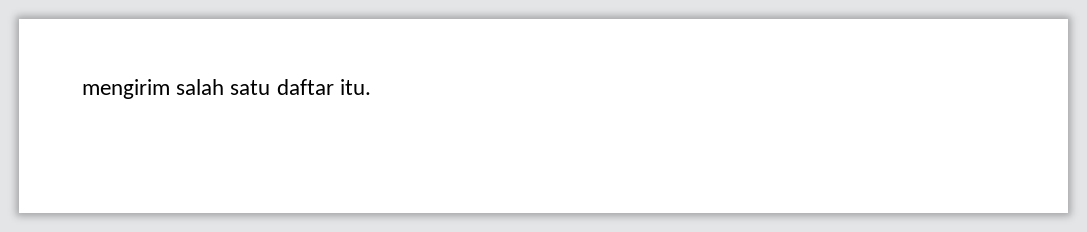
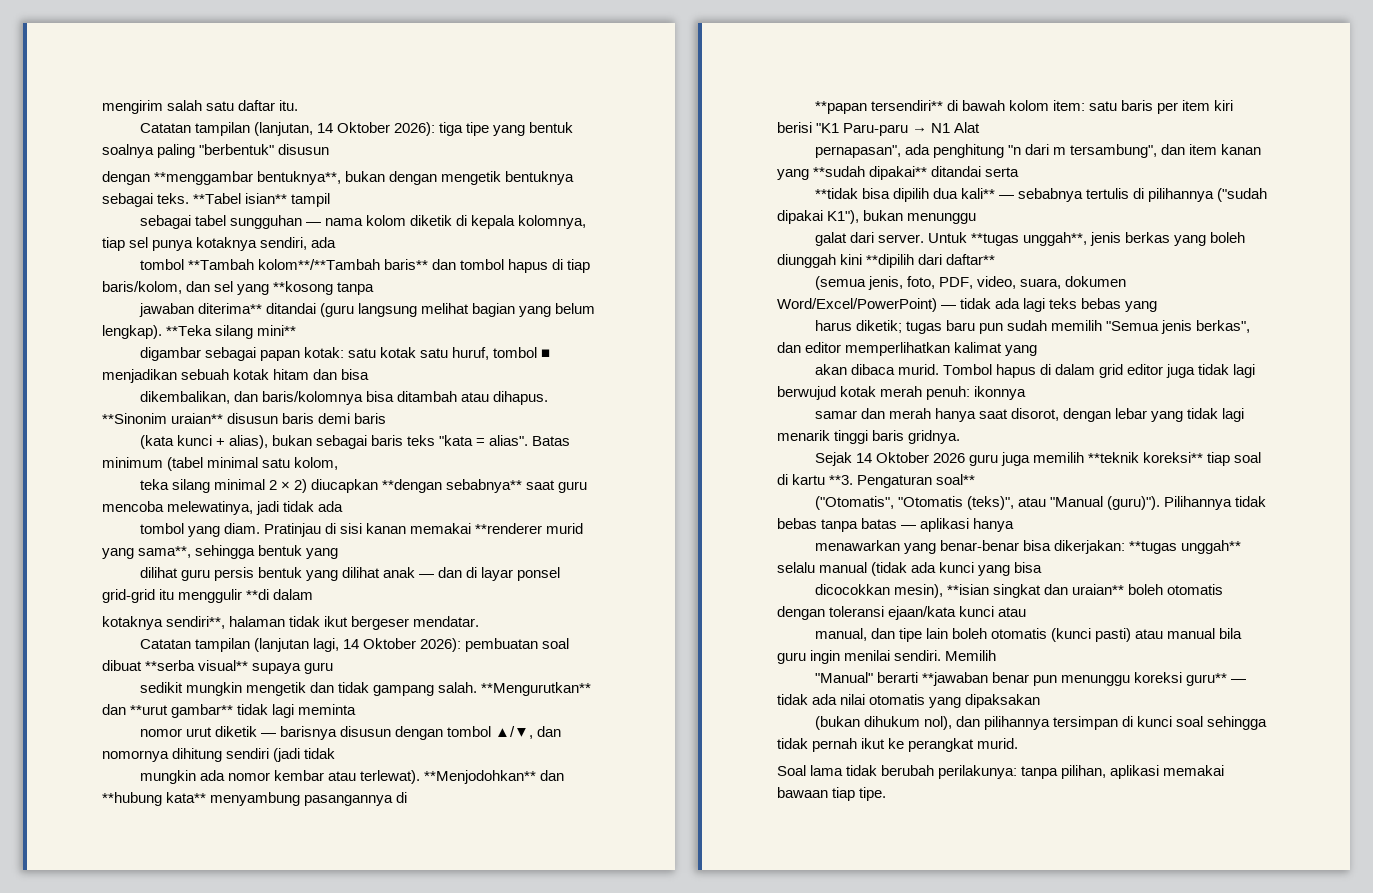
+ Catatan tampilan (lanjutan, 14 Oktober 2026): tiga tipe yang bentuk soalnya paling "berbentuk" disusun
+ dengan **menggambar bentuknya**, bukan dengan mengetik bentuknya sebagai teks. **Tabel isian** tampil
+ sebagai tabel sungguhan — nama kolom diketik di kepala kolomnya, tiap sel punya kotaknya sendiri, ada
+ tombol **Tambah kolom**/**Tambah baris** dan tombol hapus di tiap baris/kolom, dan sel yang **kosong tanpa
+ jawaban diterima** ditandai (guru langsung melihat bagian yang belum lengkap). **Teka silang mini**
+ digambar sebagai papan kotak: satu kotak satu huruf, tombol ■ menjadikan sebuah kotak hitam dan bisa
+ dikembalikan, dan baris/kolomnya bisa ditambah atau dihapus. **Sinonim uraian** disusun baris demi baris
+ (kata kunci + alias), bukan sebagai baris teks "kata = alias". Batas minimum (tabel minimal satu kolom,
+ teka silang minimal 2 × 2) diucapkan **dengan sebabnya** saat guru mencoba melewatinya, jadi tidak ada
+ tombol yang diam. Pratinjau di sisi kanan memakai **renderer murid yang sama**, sehingga bentuk yang
+ dilihat guru persis bentuk yang dilihat anak — dan di layar ponsel grid-grid itu menggulir **di dalam
+ kotaknya sendiri**, halaman tidak ikut bergeser mendatar.
+ Catatan tampilan (lanjutan lagi, 14 Oktober 2026): pembuatan soal dibuat **serba visual** supaya guru
+ sedikit mungkin mengetik dan tidak gampang salah. **Mengurutkan** dan **urut gambar** tidak lagi meminta
+ nomor urut diketik — barisnya disusun dengan tombol ▲/▼, dan nomornya dihitung sendiri (jadi tidak
+ mungkin ada nomor kembar atau terlewat). **Menjodohkan** dan **hubung kata** menyambung pasangannya di
+ **papan tersendiri** di bawah kolom item: satu baris per item kiri berisi "K1 Paru-paru → N1 Alat
+ pernapasan", ada penghitung "n dari m tersambung", dan item kanan yang **sudah dipakai** ditandai serta
+ **tidak bisa dipilih dua kali** — sebabnya tertulis di pilihannya ("sudah dipakai K1"), bukan menunggu
+ galat dari server. Untuk **tugas unggah**, jenis berkas yang boleh diunggah kini **dipilih dari daftar**
+ (semua jenis, foto, PDF, video, suara, dokumen Word/Excel/PowerPoint) — tidak ada lagi teks bebas yang
+ harus diketik; tugas baru pun sudah memilih "Semua jenis berkas", dan editor memperlihatkan kalimat yang
+ akan dibaca murid. Tombol hapus di dalam grid editor juga tidak lagi berwujud kotak merah penuh: ikonnya
+ samar dan merah hanya saat disorot, dengan lebar yang tidak lagi menarik tinggi baris gridnya.
+ Sejak 14 Oktober 2026 guru juga memilih **teknik koreksi** tiap soal di kartu **3. Pengaturan soal**
+ ("Otomatis", "Otomatis (teks)", atau "Manual (guru)"). Pilihannya tidak bebas tanpa batas — aplikasi hanya
+ menawarkan yang benar-benar bisa dikerjakan: **tugas unggah** selalu manual (tidak ada kunci yang bisa
+ dicocokkan mesin), **isian singkat dan uraian** boleh otomatis dengan toleransi ejaan/kata kunci atau
+ manual, dan tipe lain boleh otomatis (kunci pasti) atau manual bila guru ingin menilai sendiri. Memilih
+ "Manual" berarti **jawaban benar pun menunggu koreksi guru** — tidak ada nilai otomatis yang dipaksakan
+ (bukan dihukum nol), dan pilihannya tersimpan di kunci soal sehingga tidak pernah ikut ke perangkat murid.
+ Soal lama tidak berubah perilakunya: tanpa pilihan, aplikasi memakai bawaan tiap tipe.

